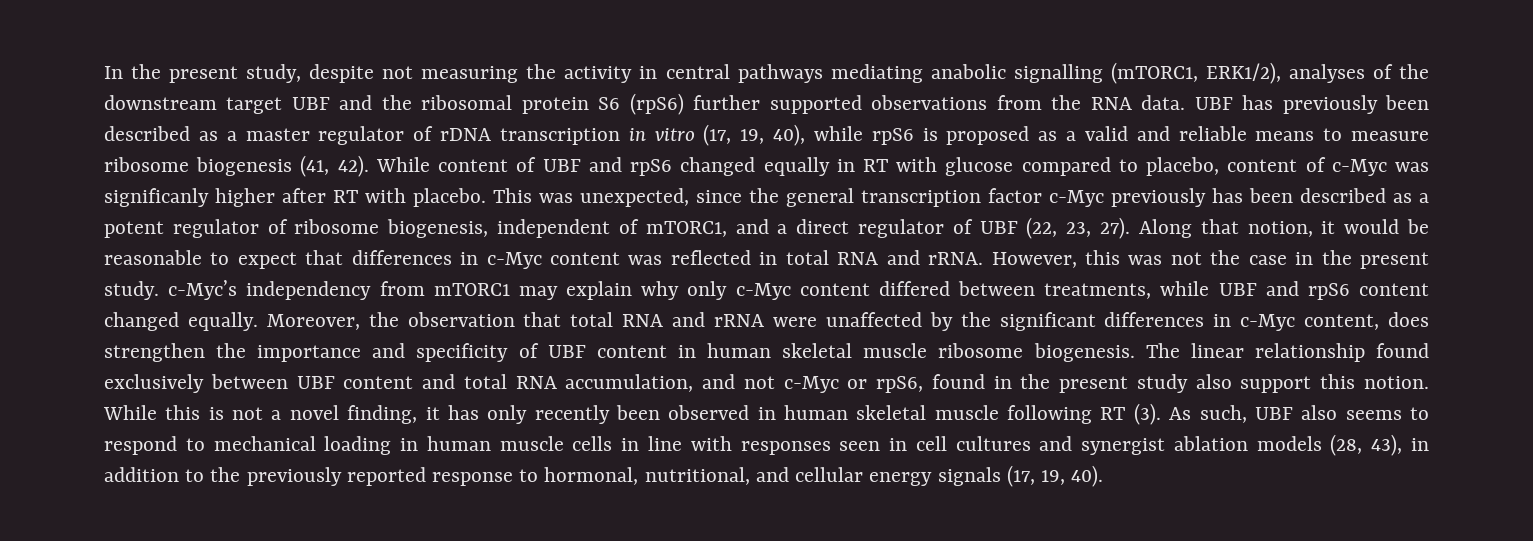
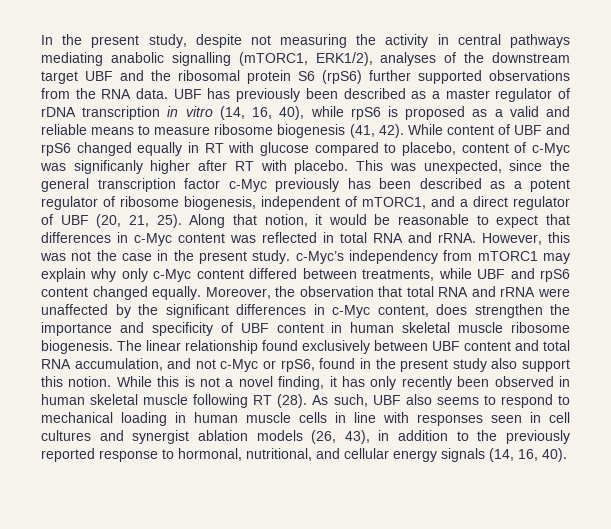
- UBF has previously been described as a master regulator of rDNA transcription in vitro (17, 19, 40), while rpS6 is proposed as a valid and reliable means to measure ribosome biogenesis (41, 42).
+ UBF has previously been described as a master regulator of rDNA transcription in vitro (14, 16, 40), while rpS6 is proposed as a valid and reliable means to measure ribosome biogenesis (41, 42).
- This was unexpected, since the general transcription factor c-Myc previously has been described as a potent regulator of ribosome biogenesis, independent of mTORC1, and a direct regulator of UBF (22, 23, 27).
+ This was unexpected, since the general transcription factor c-Myc previously has been described as a potent regulator of ribosome biogenesis, independent of mTORC1, and a direct regulator of UBF (20, 21, 25).
- While this is not a novel finding, it has only recently been observed in human skeletal muscle following RT (3).
+ While this is not a novel finding, it has only recently been observed in human skeletal muscle following RT (28).
- As such, UBF also seems to respond to mechanical loading in human muscle cells in line with responses seen in cell cultures and synergist ablation models (28, 43), in addition to the previously reported response to hormonal, nutritional, and cellular energy signals (17, 19, 40).
+ As such, UBF also seems to respond to mechanical loading in human muscle cells in line with responses seen in cell cultures and synergist ablation models (26, 43), in addition to the previously reported response to hormonal, nutritional, and cellular energy signals (14, 16, 40).

